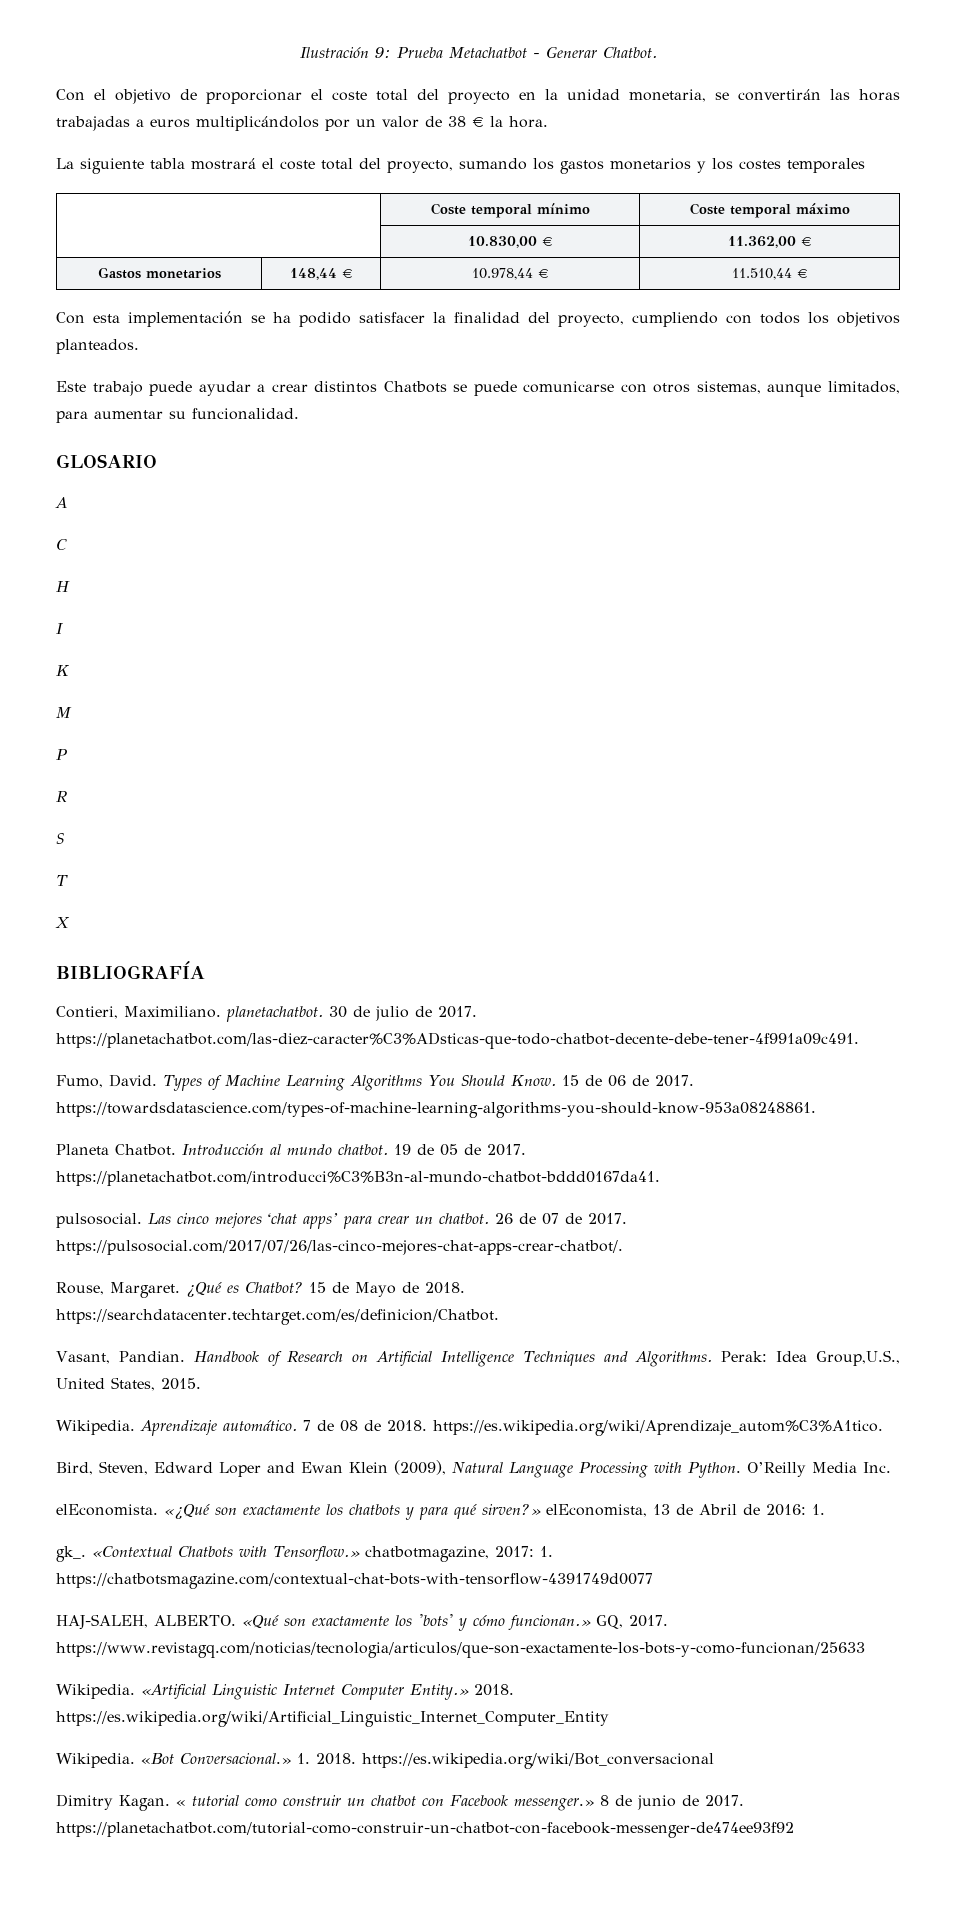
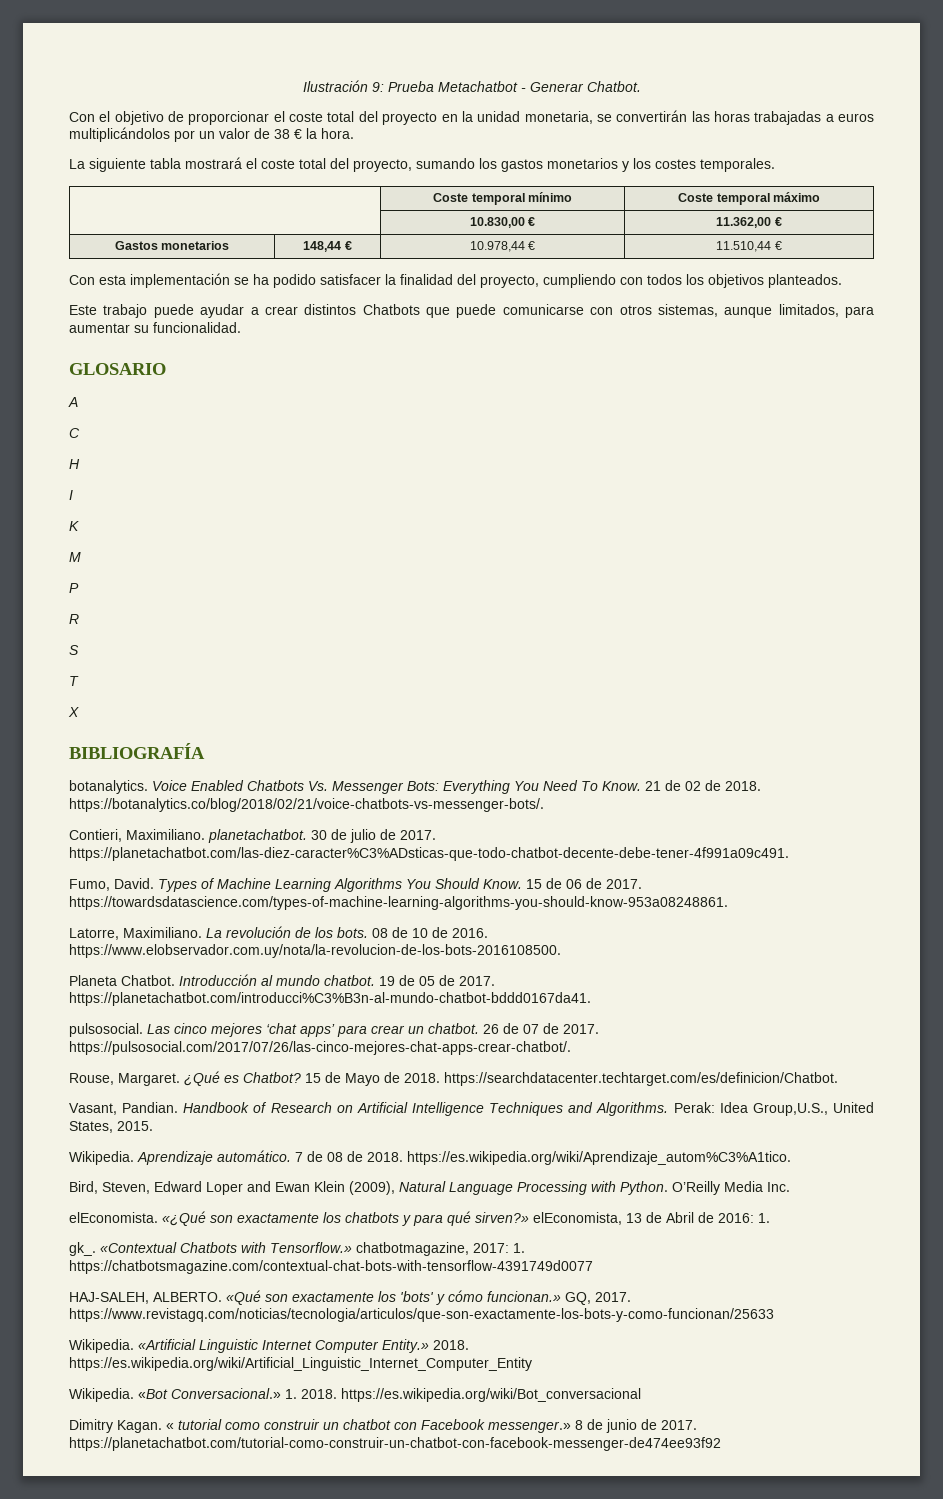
- La siguiente tabla mostrará el coste total del proyecto, sumando los gastos monetarios y los costes temporales
+ La siguiente tabla mostrará el coste total del proyecto, sumando los gastos monetarios y los costes temporales.
- Este trabajo puede ayudar a crear distintos Chatbots se puede comunicarse con otros sistemas, aunque limitados, para aumentar su funcionalidad.
+ Este trabajo puede ayudar a crear distintos Chatbots que puede comunicarse con otros sistemas, aunque limitados, para aumentar su funcionalidad.
+ botanalytics. Voice Enabled Chatbots Vs. Messenger Bots: Everything You Need To Know. 21 de 02 de 2018. https://botanalytics.co/blog/2018/02/21/voice-chatbots-vs-messenger-bots/.
+ Latorre, Maximiliano. La revolución de los bots. 08 de 10 de 2016. https://www.elobservador.com.uy/nota/la-revolucion-de-los-bots-2016108500.

